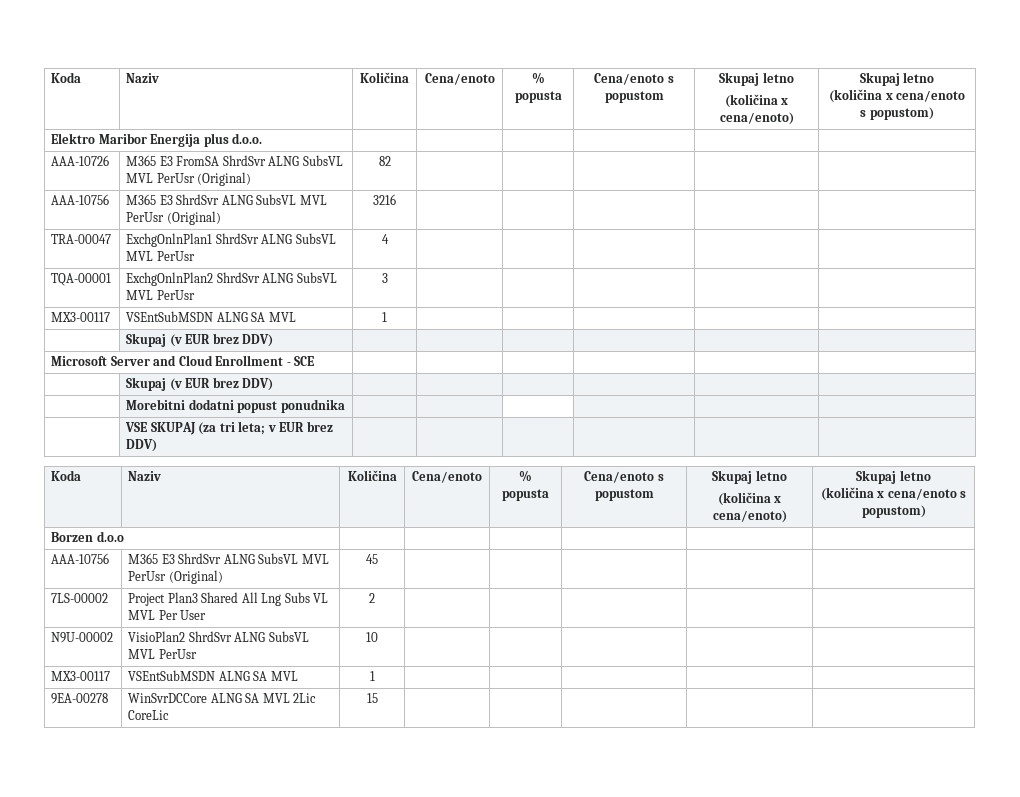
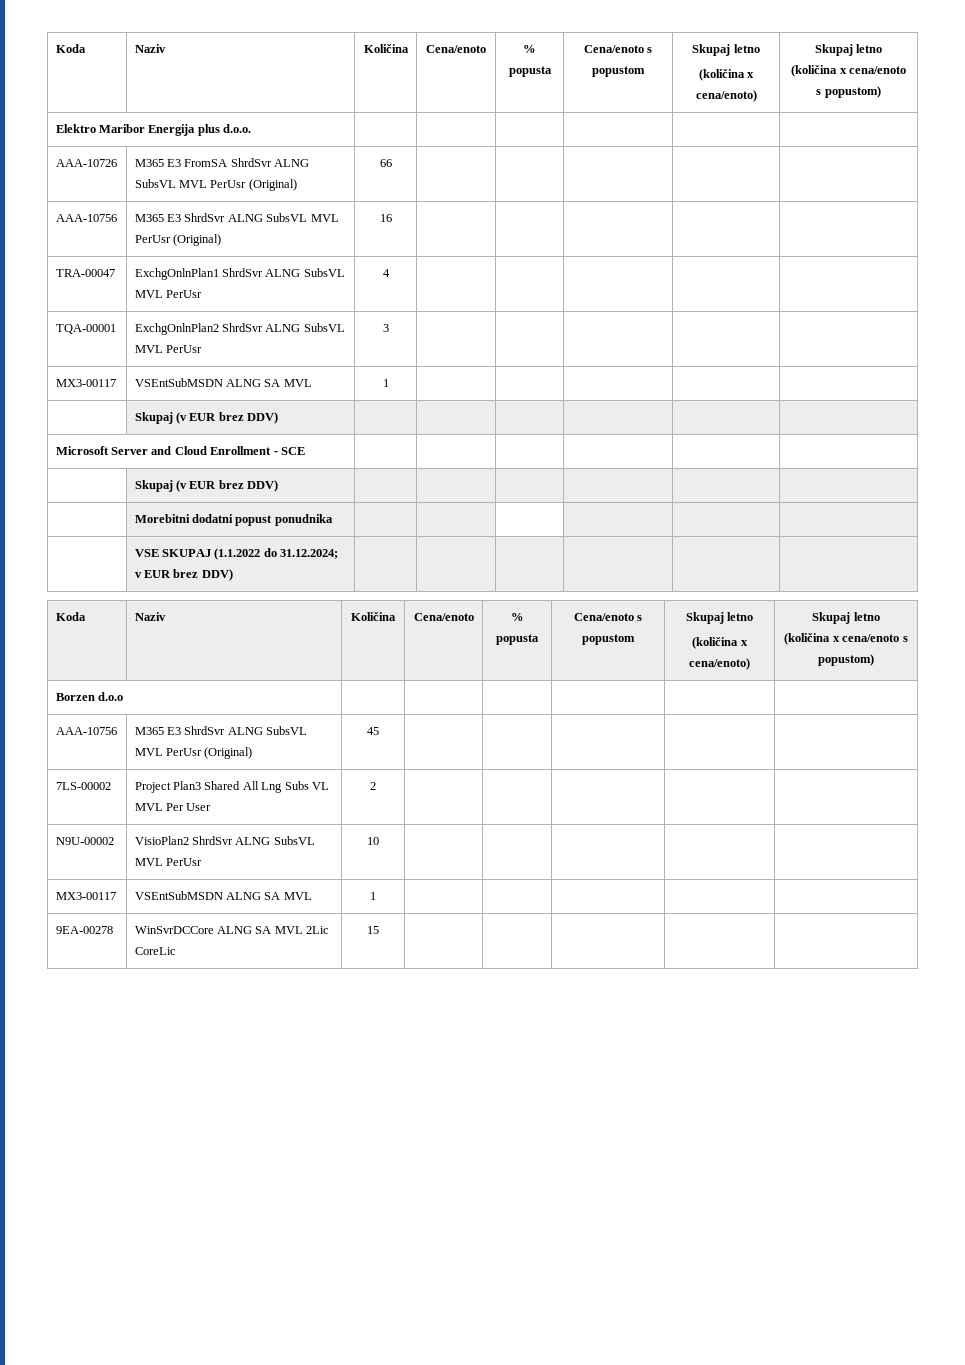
- AAA-10726 | M365 E3 FromSA ShrdSvr ALNG SubsVL MVL PerUsr (Original) | 82 | | | | |
- AAA-10756 | M365 E3 ShrdSvr ALNG SubsVL MVL PerUsr (Original) | 3216 | | | | |
+ AAA-10726 | M365 E3 FromSA ShrdSvr ALNG SubsVL MVL PerUsr (Original) | 66 | | | | |
+ AAA-10756 | M365 E3 ShrdSvr ALNG SubsVL MVL PerUsr (Original) | 16 | | | | |
- | VSE SKUPAJ (za tri leta; v EUR brez DDV) | | | | | |
+ | VSE SKUPAJ (1.1.2022 do 31.12.2024; v EUR brez DDV) | | | | | |

